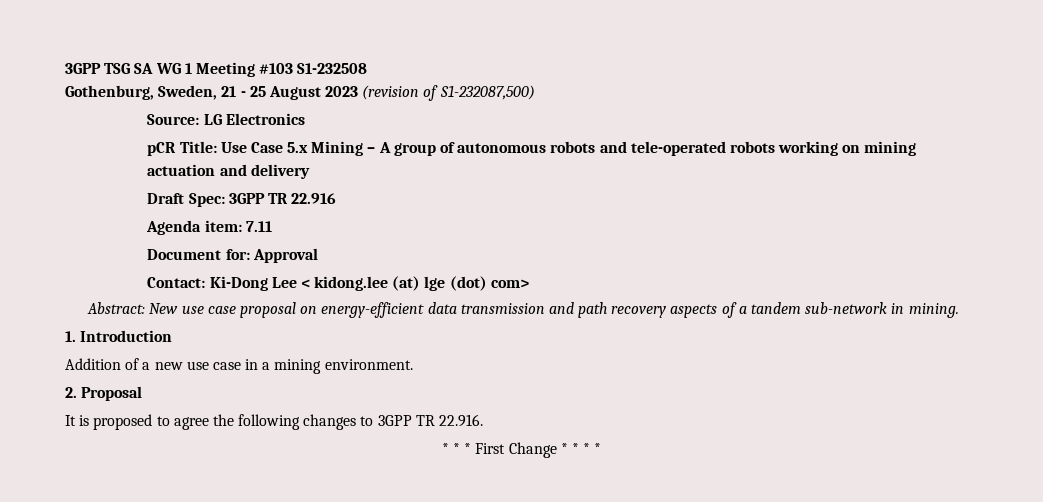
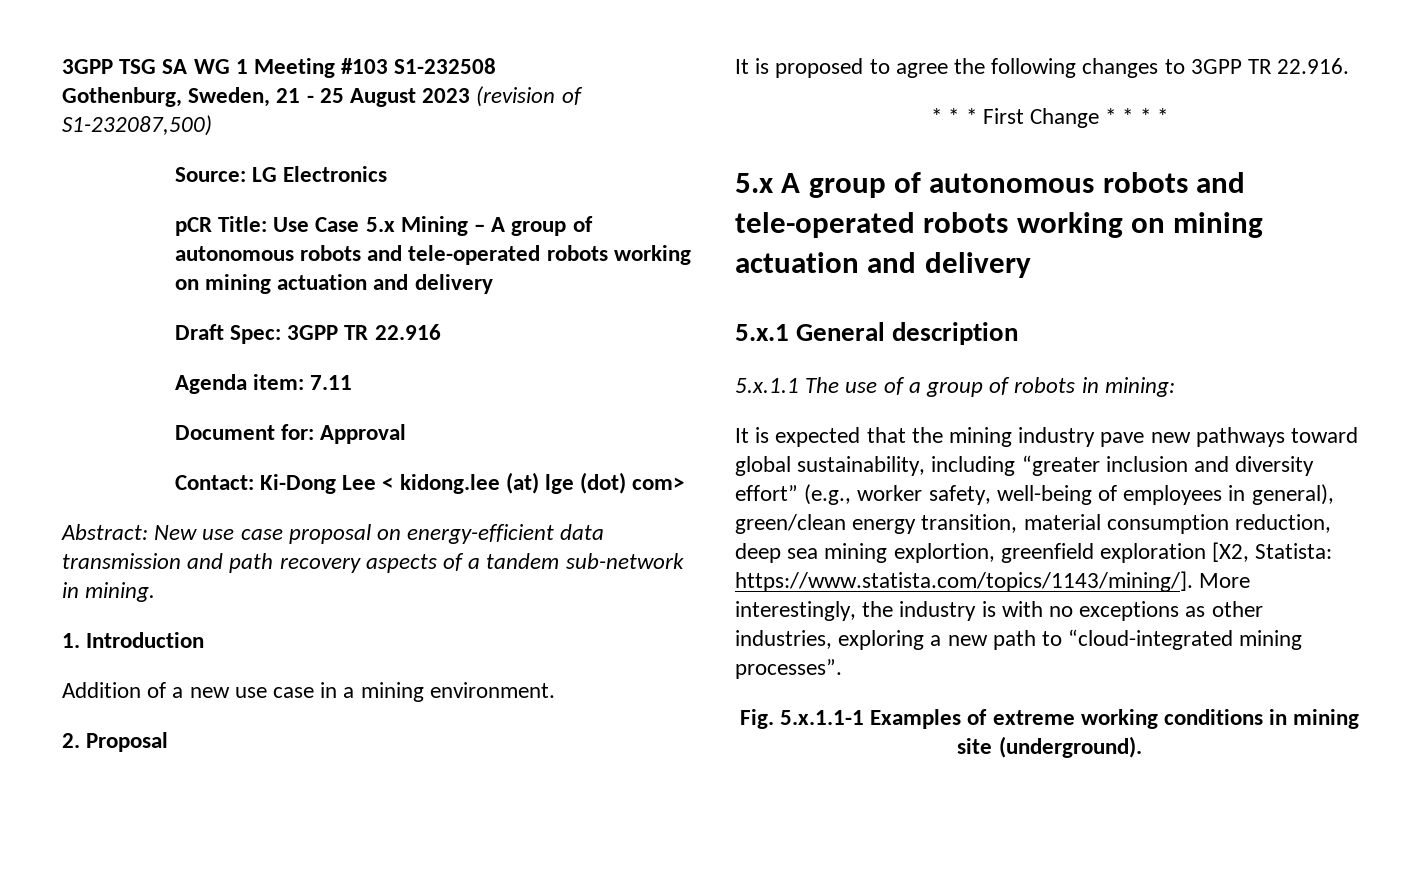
+ 5.x A group of autonomous robots and tele-operated robots working on mining actuation and delivery
+ 5.x.1 General description
+ 5.x.1.1 The use of a group of robots in mining:
+ It is expected that the mining industry pave new pathways toward global sustainability, including “greater inclusion and diversity effort” (e.g., worker safety, well-being of employees in general), green/clean energy transition, material consumption reduction, deep sea mining explortion, greenfield exploration [X2, Statista: https://www.statista.com/topics/1143/mining/]. More interestingly, the industry is with no exceptions as other industries, exploring a new path to “cloud-integrated mining processes”.
+ Fig. 5.x.1.1-1 Examples of extreme working conditions in mining site (underground).

